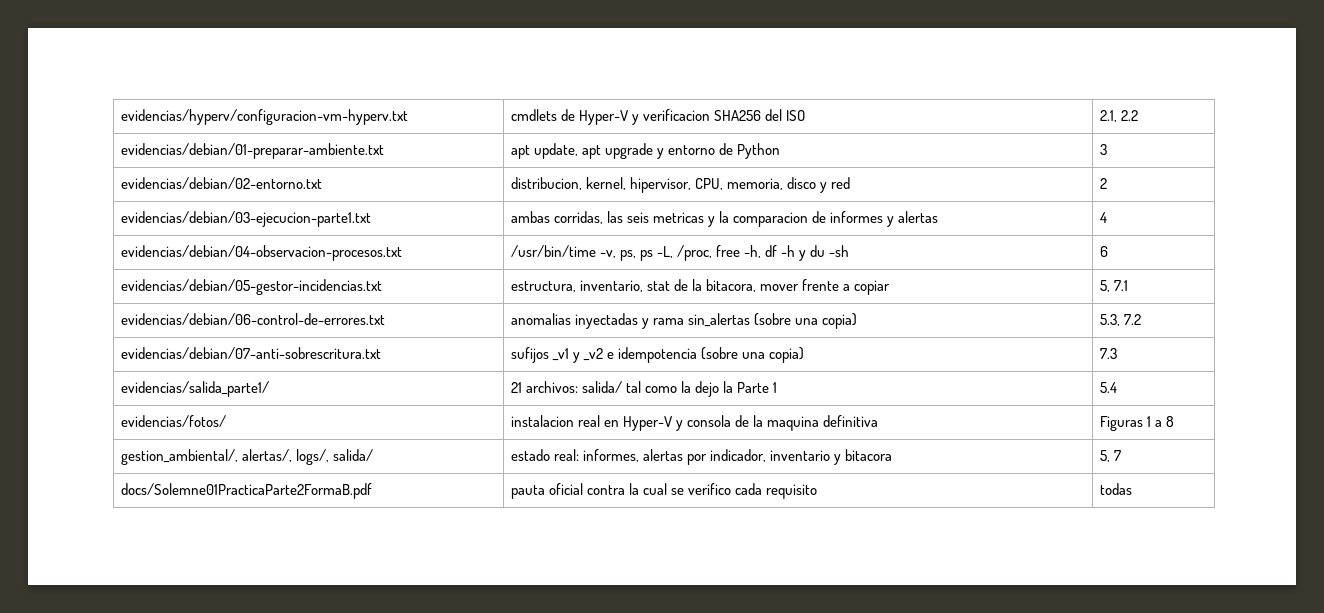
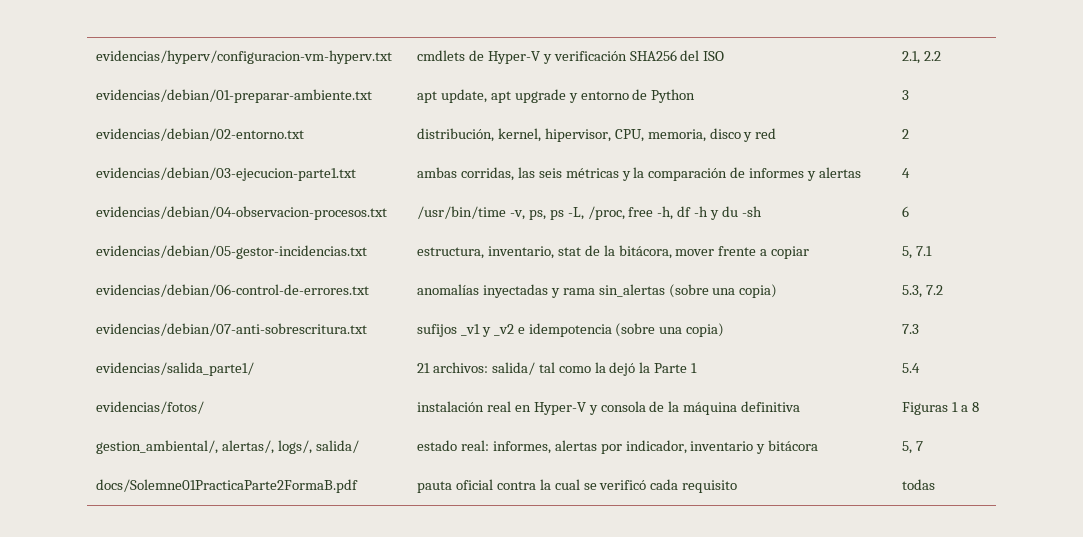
- evidencias/hyperv/configuracion-vm-hyperv.txt | cmdlets de Hyper-V y verificacion SHA256 del ISO | 2.1, 2.2
+ evidencias/hyperv/configuracion-vm-hyperv.txt | cmdlets de Hyper-V y verificación SHA256 del ISO | 2.1, 2.2
- evidencias/debian/02-entorno.txt | distribucion, kernel, hipervisor, CPU, memoria, disco y red | 2
+ evidencias/debian/02-entorno.txt | distribución, kernel, hipervisor, CPU, memoria, disco y red | 2
- evidencias/debian/03-ejecucion-parte1.txt | ambas corridas, las seis metricas y la comparacion de informes y alertas | 4
+ evidencias/debian/03-ejecucion-parte1.txt | ambas corridas, las seis métricas y la comparación de informes y alertas | 4
- evidencias/debian/05-gestor-incidencias.txt | estructura, inventario, stat de la bitacora, mover frente a copiar | 5, 7.1
+ evidencias/debian/05-gestor-incidencias.txt | estructura, inventario, stat de la bitácora, mover frente a copiar | 5, 7.1
- evidencias/debian/06-control-de-errores.txt | anomalias inyectadas y rama sin_alertas (sobre una copia) | 5.3, 7.2
+ evidencias/debian/06-control-de-errores.txt | anomalías inyectadas y rama sin_alertas (sobre una copia) | 5.3, 7.2
- evidencias/salida_parte1/ | 21 archivos: salida/ tal como la dejo la Parte 1 | 5.4
+ evidencias/salida_parte1/ | 21 archivos: salida/ tal como la dejó la Parte 1 | 5.4
- evidencias/fotos/ | instalacion real en Hyper-V y consola de la maquina definitiva | Figuras 1 a 8
+ evidencias/fotos/ | instalación real en Hyper-V y consola de la máquina definitiva | Figuras 1 a 8
- gestion_ambiental/, alertas/, logs/, salida/ | estado real: informes, alertas por indicador, inventario y bitacora | 5, 7
+ gestion_ambiental/, alertas/, logs/, salida/ | estado real: informes, alertas por indicador, inventario y bitácora | 5, 7
- docs/Solemne01PracticaParte2FormaB.pdf | pauta oficial contra la cual se verifico cada requisito | todas
+ docs/Solemne01PracticaParte2FormaB.pdf | pauta oficial contra la cual se verificó cada requisito | todas

